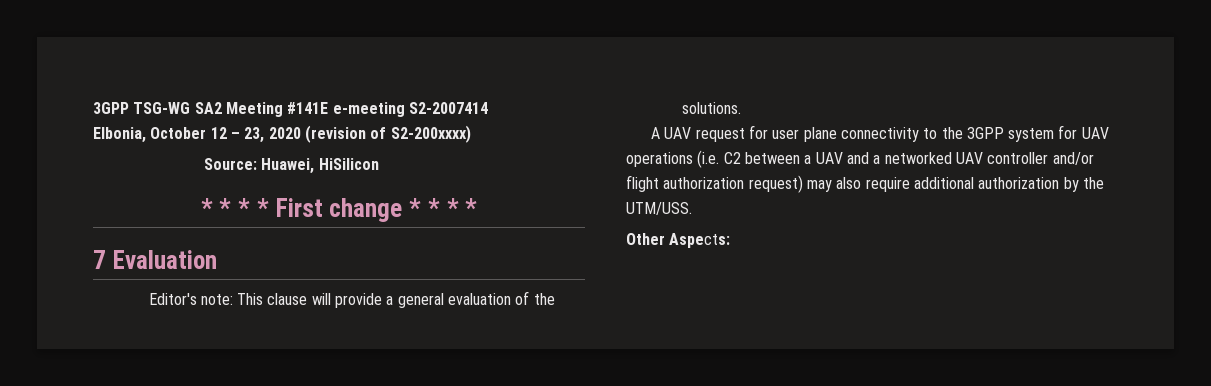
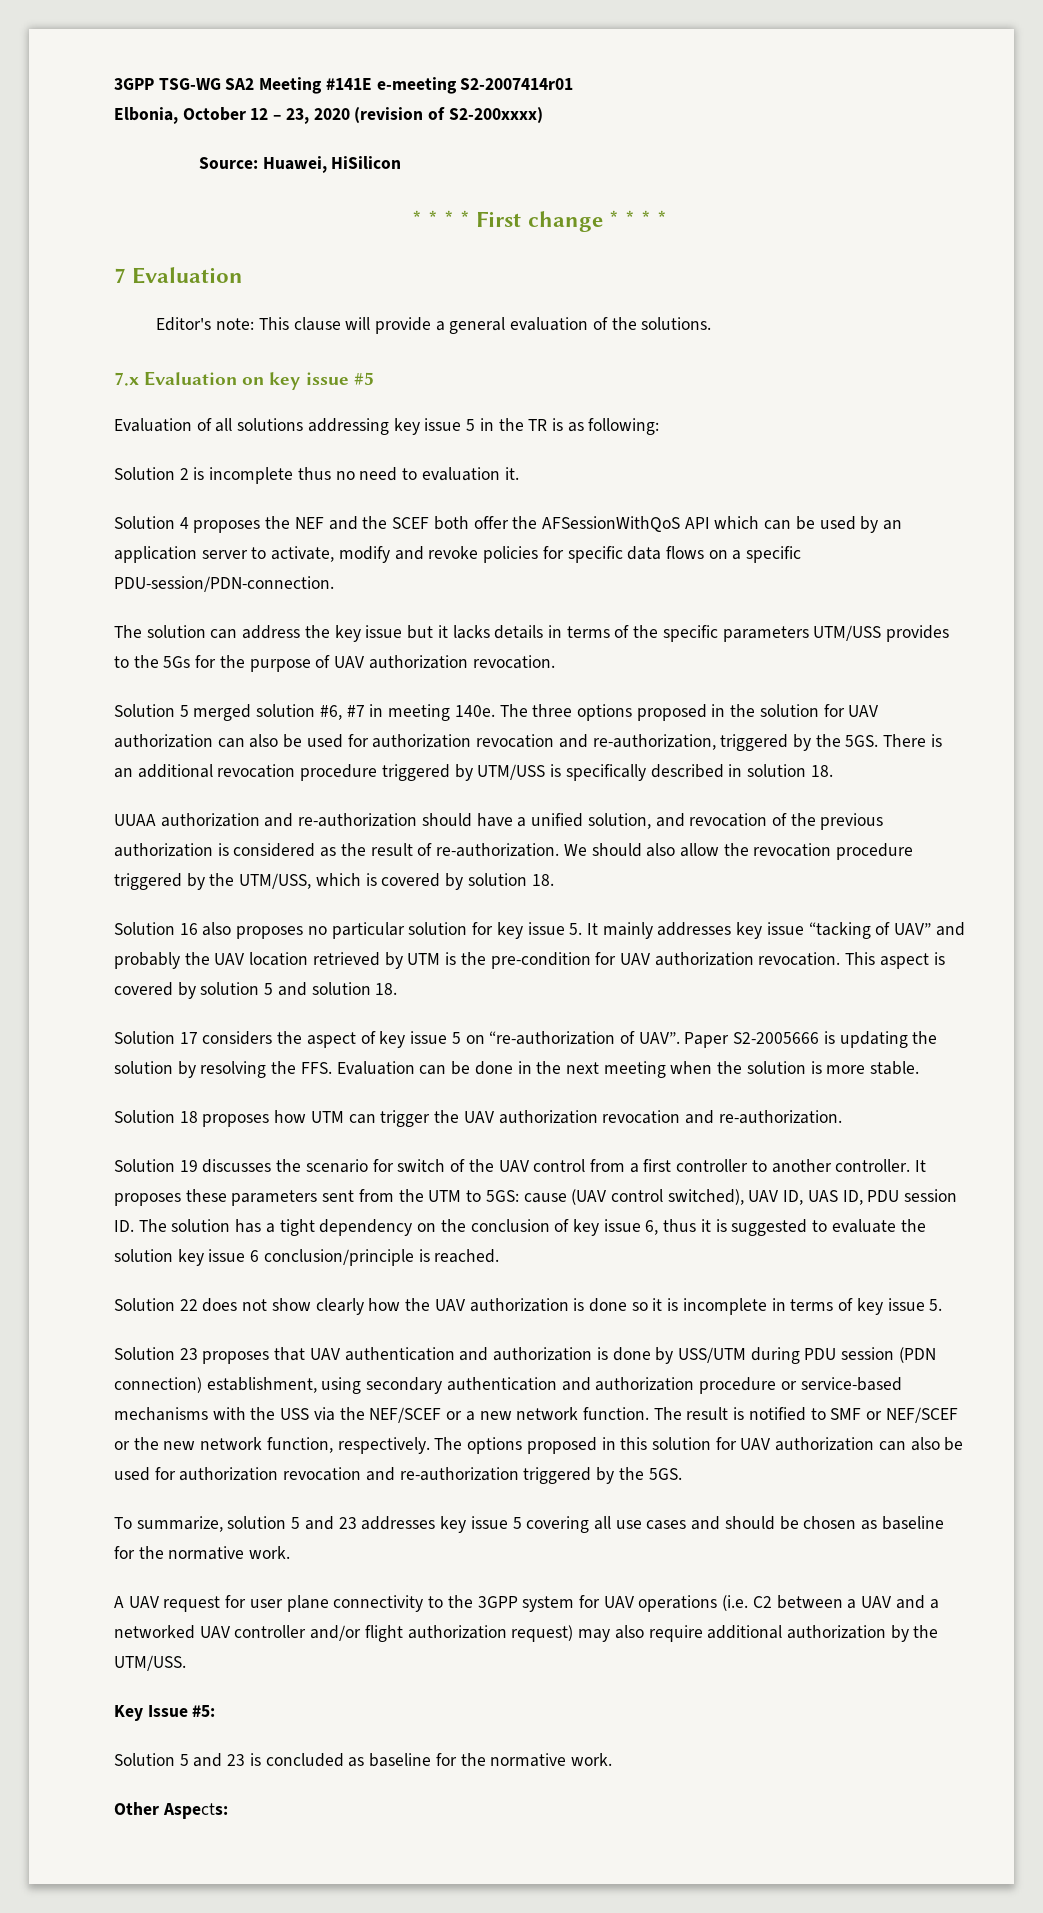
- 3GPP TSG-WG SA2 Meeting #141E e-meeting S2-2007414
+ 3GPP TSG-WG SA2 Meeting #141E e-meeting S2-2007414r01
+ 7.x Evaluation on key issue #5
+ Evaluation of all solutions addressing key issue 5 in the TR is as following:
+ Solution 2 is incomplete thus no need to evaluation it.
+ Solution 4 proposes the NEF and the SCEF both offer the AFSessionWithQoS API which can be used by an application server to activate, modify and revoke policies for specific data flows on a specific PDU-session/PDN-connection.
+ The solution can address the key issue but it lacks details in terms of the specific parameters UTM/USS provides to the 5Gs for the purpose of UAV authorization revocation.
+ Solution 5 merged solution #6, #7 in meeting 140e. The three options proposed in the solution for UAV authorization can also be used for authorization revocation and re-authorization, triggered by the 5GS. There is an additional revocation procedure triggered by UTM/USS is specifically described in solution 18.
+ UUAA authorization and re-authorization should have a unified solution, and revocation of the previous authorization is considered as the result of re-authorization. We should also allow the revocation procedure triggered by the UTM/USS, which is covered by solution 18.
+ Solution 16 also proposes no particular solution for key issue 5. It mainly addresses key issue “tacking of UAV” and probably the UAV location retrieved by UTM is the pre-condition for UAV authorization revocation. This aspect is covered by solution 5 and solution 18.
+ Solution 17 considers the aspect of key issue 5 on “re-authorization of UAV”. Paper S2-2005666 is updating the solution by resolving the FFS. Evaluation can be done in the next meeting when the solution is more stable.
+ Solution 18 proposes how UTM can trigger the UAV authorization revocation and re-authorization.
+ Solution 19 discusses the scenario for switch of the UAV control from a first controller to another controller. It proposes these parameters sent from the UTM to 5GS: cause (UAV control switched), UAV ID, UAS ID, PDU session ID. The solution has a tight dependency on the conclusion of key issue 6, thus it is suggested to evaluate the solution key issue 6 conclusion/principle is reached.
+ Solution 22 does not show clearly how the UAV authorization is done so it is incomplete in terms of key issue 5.
+ Solution 23 proposes that UAV authentication and authorization is done by USS/UTM during PDU session (PDN connection) establishment, using secondary authentication and authorization procedure or service-based mechanisms with the USS via the NEF/SCEF or a new network function. The result is notified to SMF or NEF/SCEF or the new network function, respectively. The options proposed in this solution for UAV authorization can also be used for authorization revocation and re-authorization triggered by the 5GS.
+ To summarize, solution 5 and 23 addresses key issue 5 covering all use cases and should be chosen as baseline for the normative work.
+ Key Issue #5:
+ Solution 5 and 23 is concluded as baseline for the normative work.

